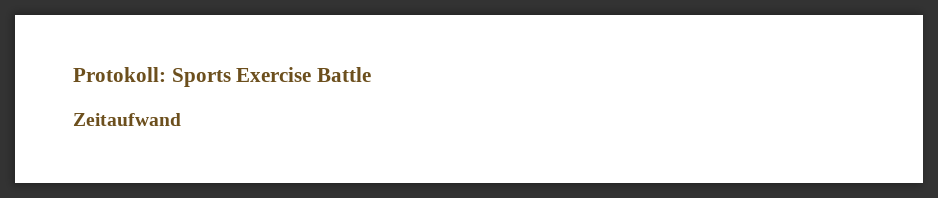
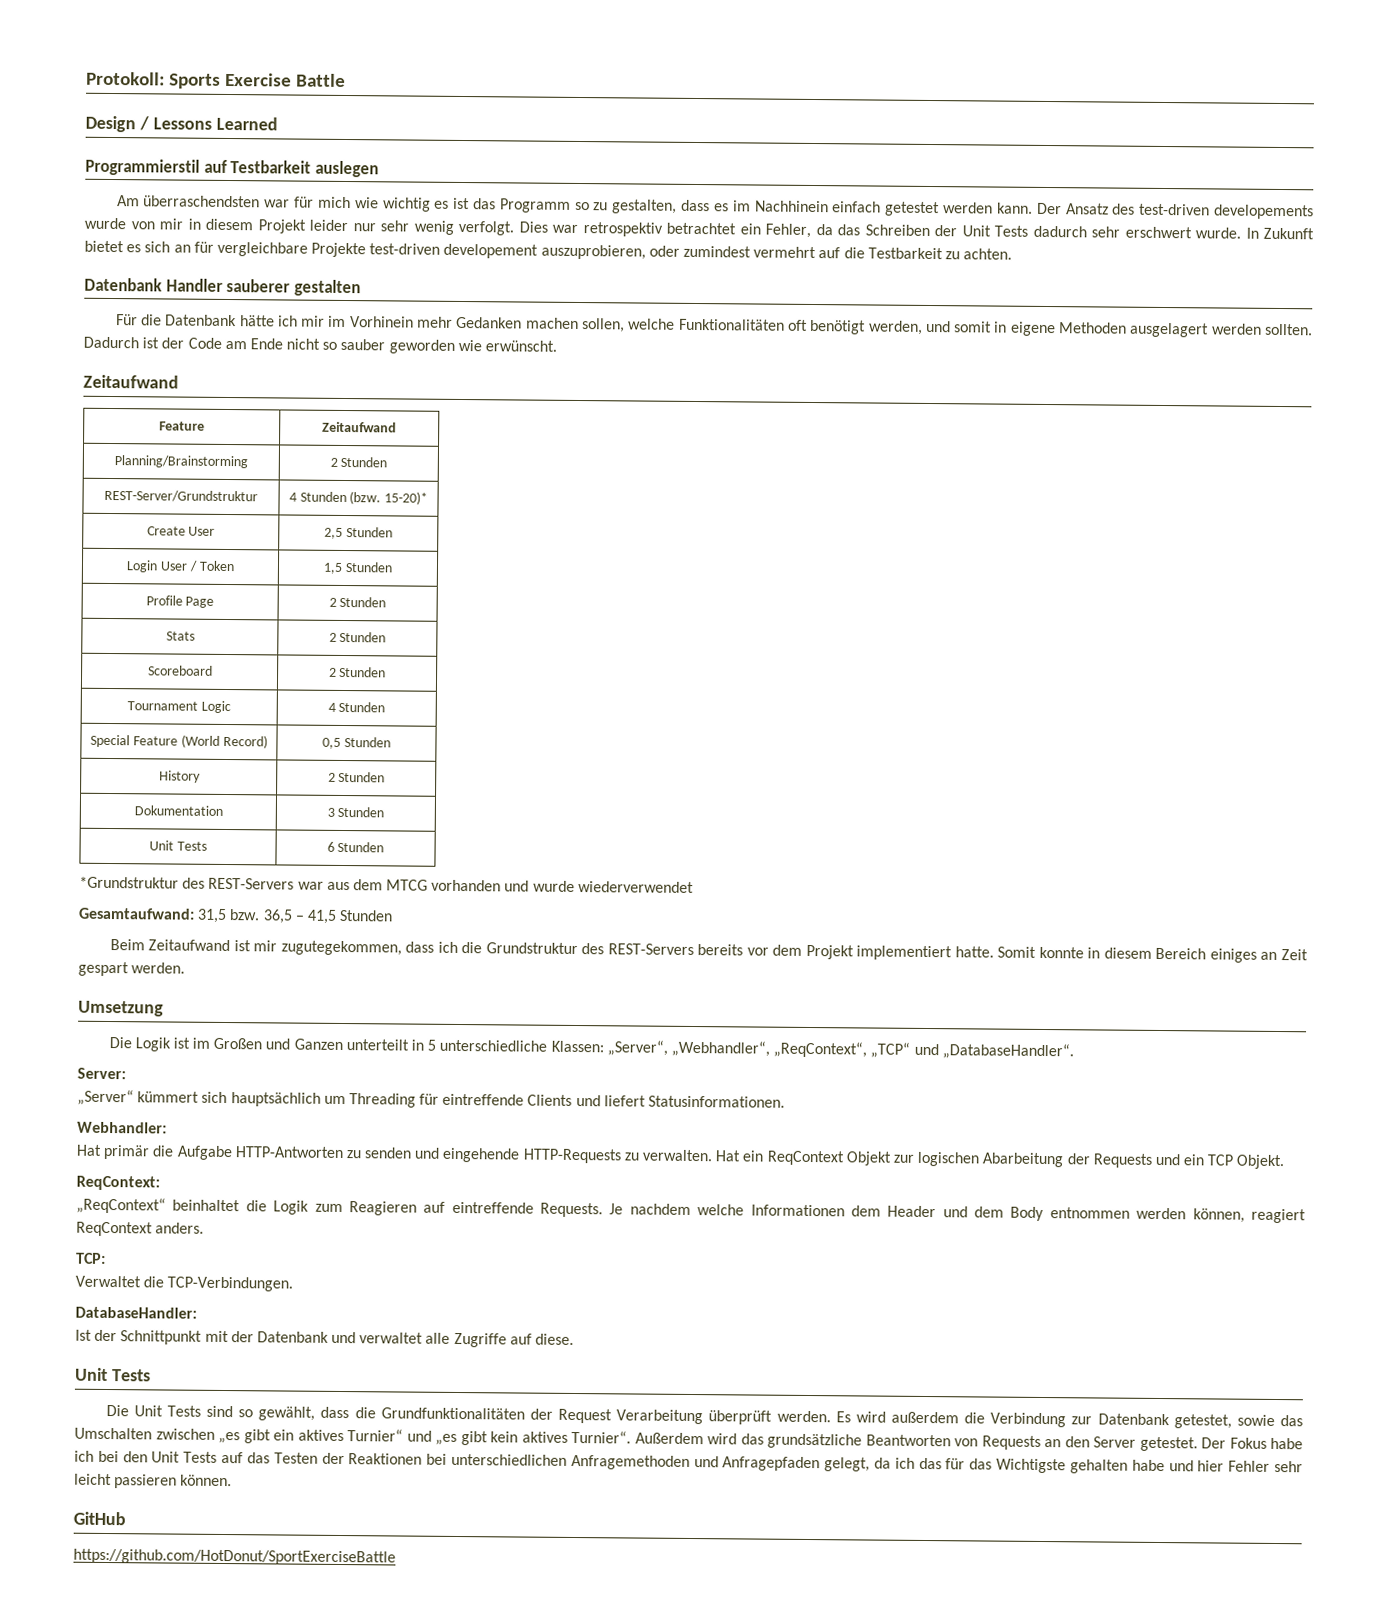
+ Design / Lessons Learned
+ Programmierstil auf Testbarkeit auslegen
+ Am überraschendsten war für mich wie wichtig es ist das Programm so zu gestalten, dass es im Nachhinein einfach getestet werden kann. Der Ansatz des test-driven developements wurde von mir in diesem Projekt leider nur sehr wenig verfolgt. Dies war retrospektiv betrachtet ein Fehler, da das Schreiben der Unit Tests dadurch sehr erschwert wurde. In Zukunft bietet es sich an für vergleichbare Projekte test-driven developement auszuprobieren, oder zumindest vermehrt auf die Testbarkeit zu achten.
+ Datenbank Handler sauberer gestalten
+ Für die Datenbank hätte ich mir im Vorhinein mehr Gedanken machen sollen, welche Funktionalitäten oft benötigt werden, und somit in eigene Methoden ausgelagert werden sollten. Dadurch ist der Code am Ende nicht so sauber geworden wie erwünscht.
  Zeitaufwand
+ Feature | Zeitaufwand
+ Planning/Brainstorming | 2 Stunden
+ REST-Server/Grundstruktur | 4 Stunden (bzw. 15-20)*
+ Create User | 2,5 Stunden
+ Login User / Token | 1,5 Stunden
+ Profile Page | 2 Stunden
+ Stats | 2 Stunden
+ Scoreboard | 2 Stunden
+ Tournament Logic | 4 Stunden
+ Special Feature (World Record) | 0,5 Stunden
+ History | 2 Stunden
+ Dokumentation | 3 Stunden
+ Unit Tests | 6 Stunden
+ *Grundstruktur des REST-Servers war aus dem MTCG vorhanden und wurde wiederverwendet
+ Gesamtaufwand: 31,5 bzw. 36,5 – 41,5 Stunden
+ Beim Zeitaufwand ist mir zugutegekommen, dass ich die Grundstruktur des REST-Servers bereits vor dem Projekt implementiert hatte. Somit konnte in diesem Bereich einiges an Zeit gespart werden.
+ Umsetzung
+ Die Logik ist im Großen und Ganzen unterteilt in 5 unterschiedliche Klassen: „Server“, „Webhandler“, „ReqContext“, „TCP“ und „DatabaseHandler“.
+ Server:
+ „Server“ kümmert sich hauptsächlich um Threading für eintreffende Clients und liefert Statusinformationen.
+ Webhandler:
+ Hat primär die Aufgabe HTTP-Antworten zu senden und eingehende HTTP-Requests zu verwalten. Hat ein ReqContext Objekt zur logischen Abarbeitung der Requests und ein TCP Objekt.
+ ReqContext:
+ „ReqContext“ beinhaltet die Logik zum Reagieren auf eintreffende Requests. Je nachdem welche Informationen dem Header und dem Body entnommen werden können, reagiert ReqContext anders.
+ TCP:
+ Verwaltet die TCP-Verbindungen.
+ DatabaseHandler:
+ Ist der Schnittpunkt mit der Datenbank und verwaltet alle Zugriffe auf diese.
+ Unit Tests
+ Die Unit Tests sind so gewählt, dass die Grundfunktionalitäten der Request Verarbeitung überprüft werden. Es wird außerdem die Verbindung zur Datenbank getestet, sowie das Umschalten zwischen „es gibt ein aktives Turnier“ und „es gibt kein aktives Turnier“. Außerdem wird das grundsätzliche Beantworten von Requests an den Server getestet. Der Fokus habe ich bei den Unit Tests auf das Testen der Reaktionen bei unterschiedlichen Anfragemethoden und Anfragepfaden gelegt, da ich das für das Wichtigste gehalten habe und hier Fehler sehr leicht passieren können.
+ GitHub
+ https://github.com/HotDonut/SportExerciseBattle

